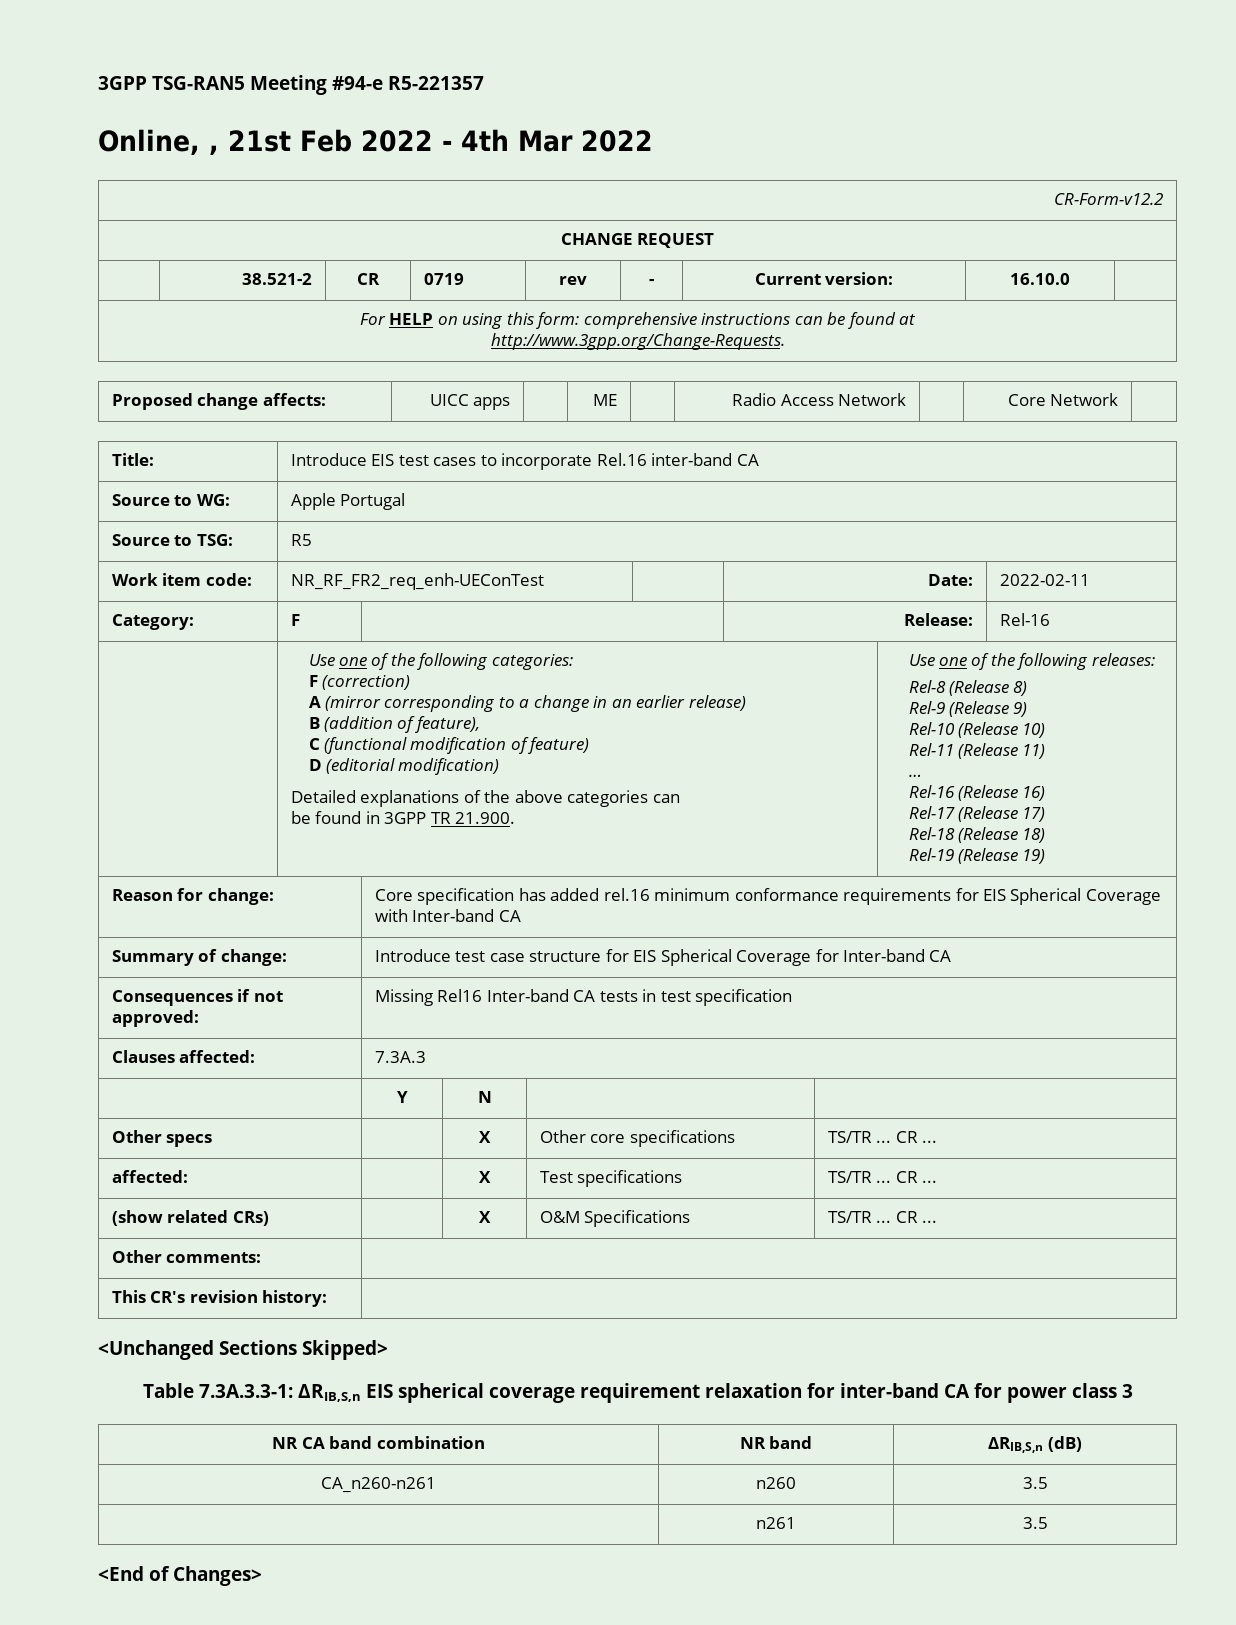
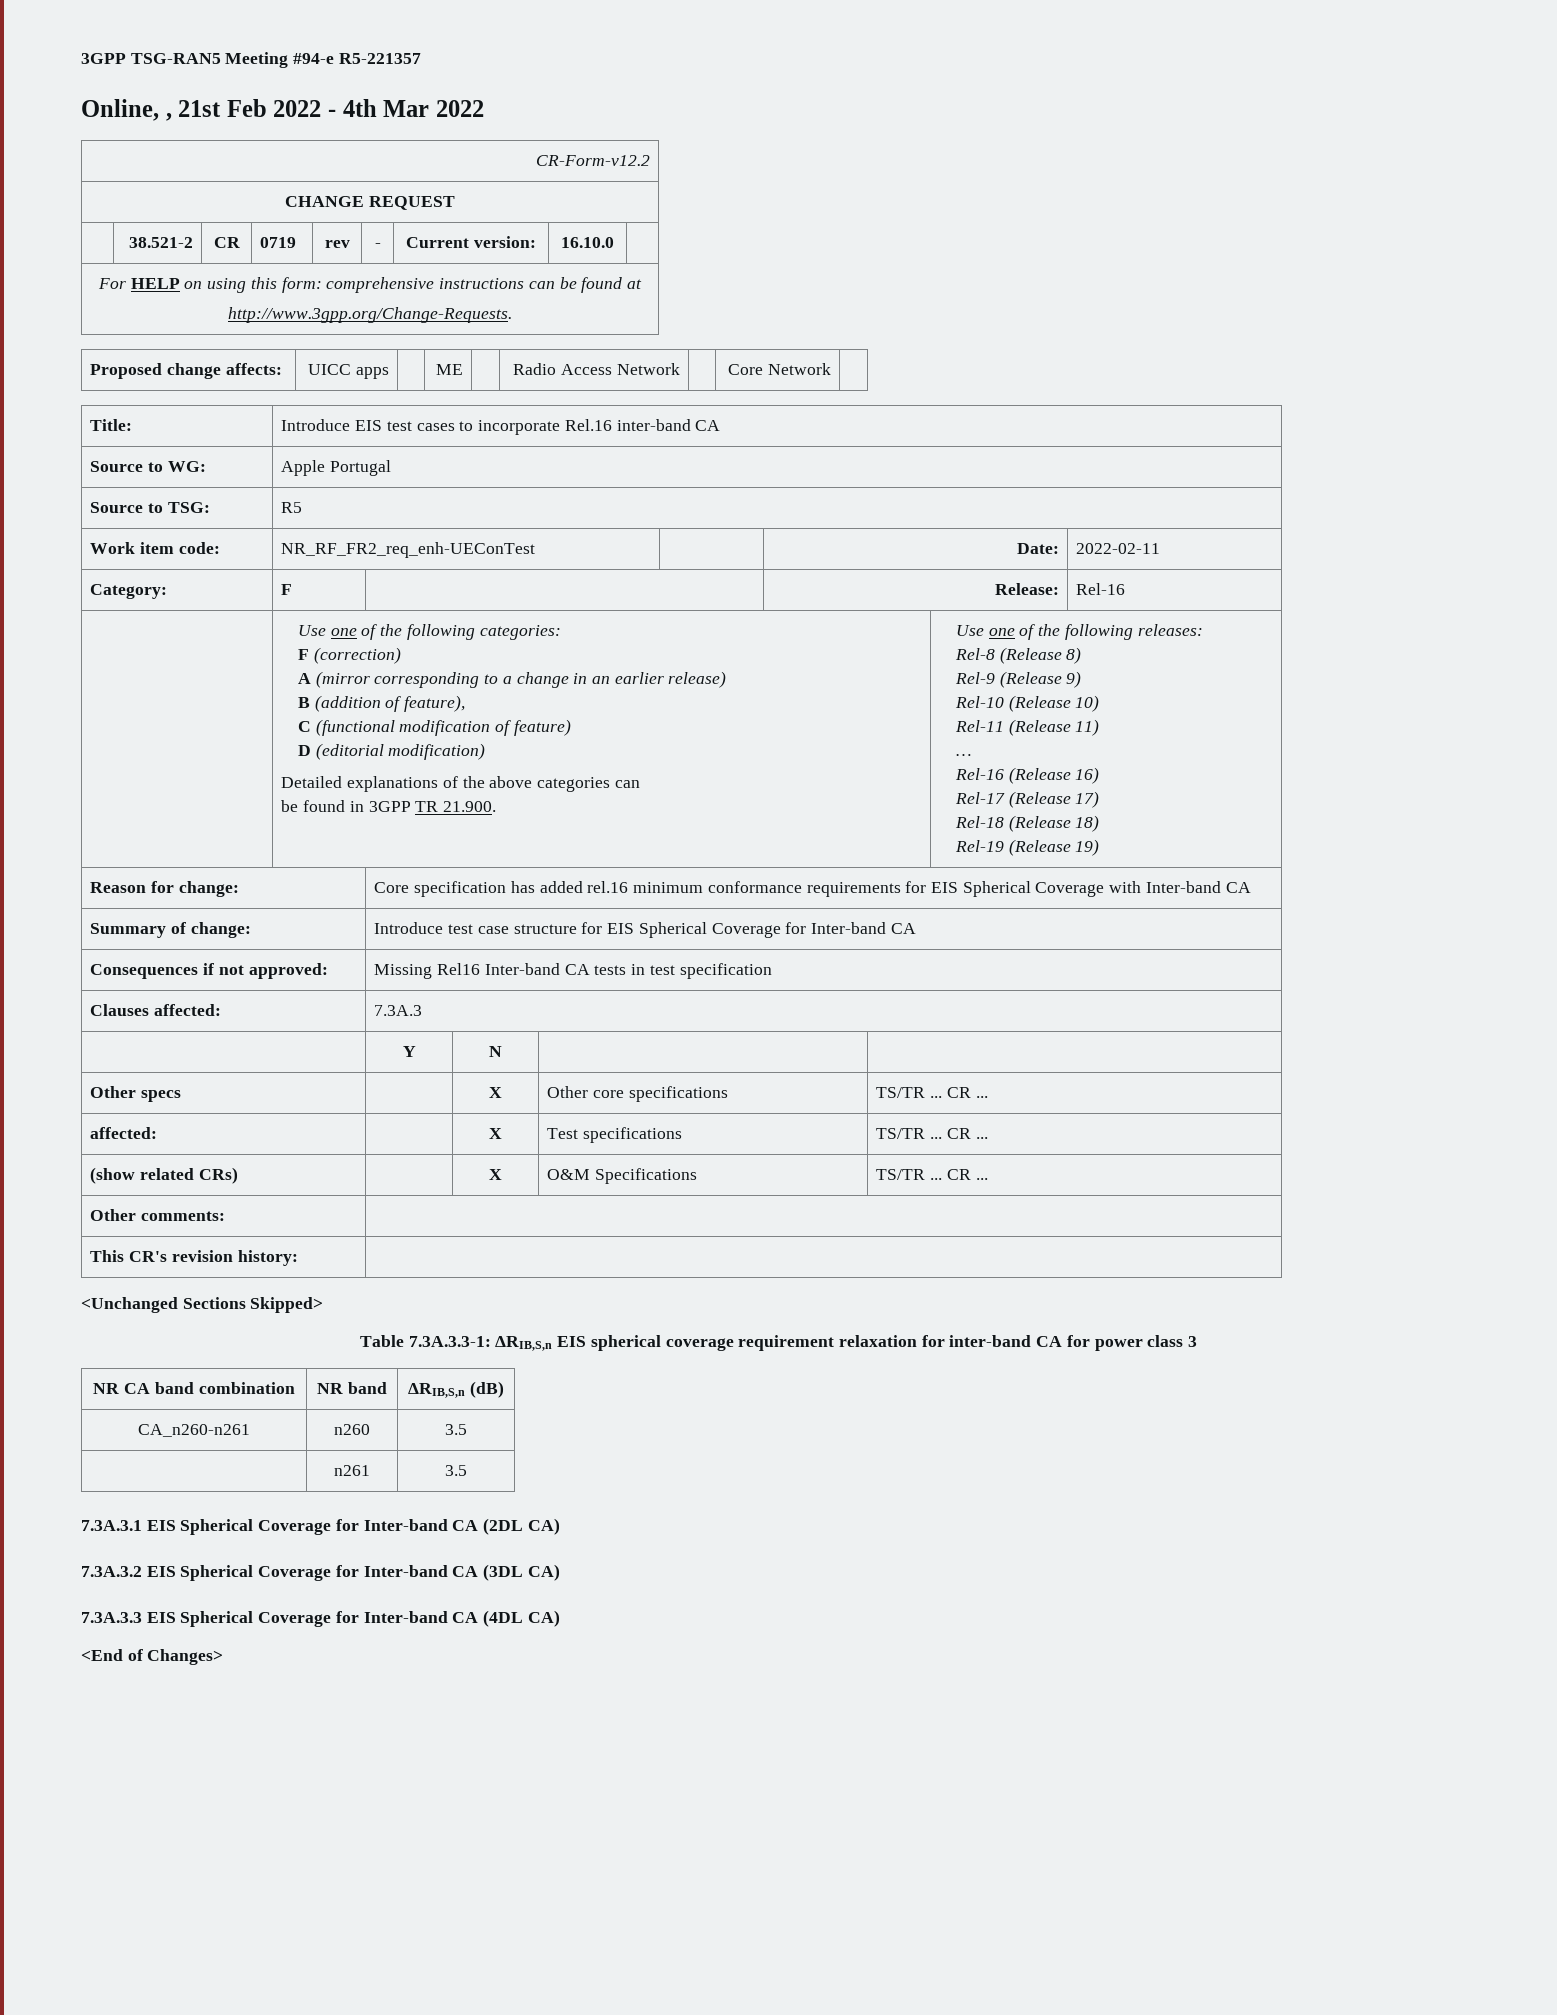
+ 7.3A.3.1 EIS Spherical Coverage for Inter-band CA (2DL CA)
+ 7.3A.3.2 EIS Spherical Coverage for Inter-band CA (3DL CA)
+ 7.3A.3.3 EIS Spherical Coverage for Inter-band CA (4DL CA)

